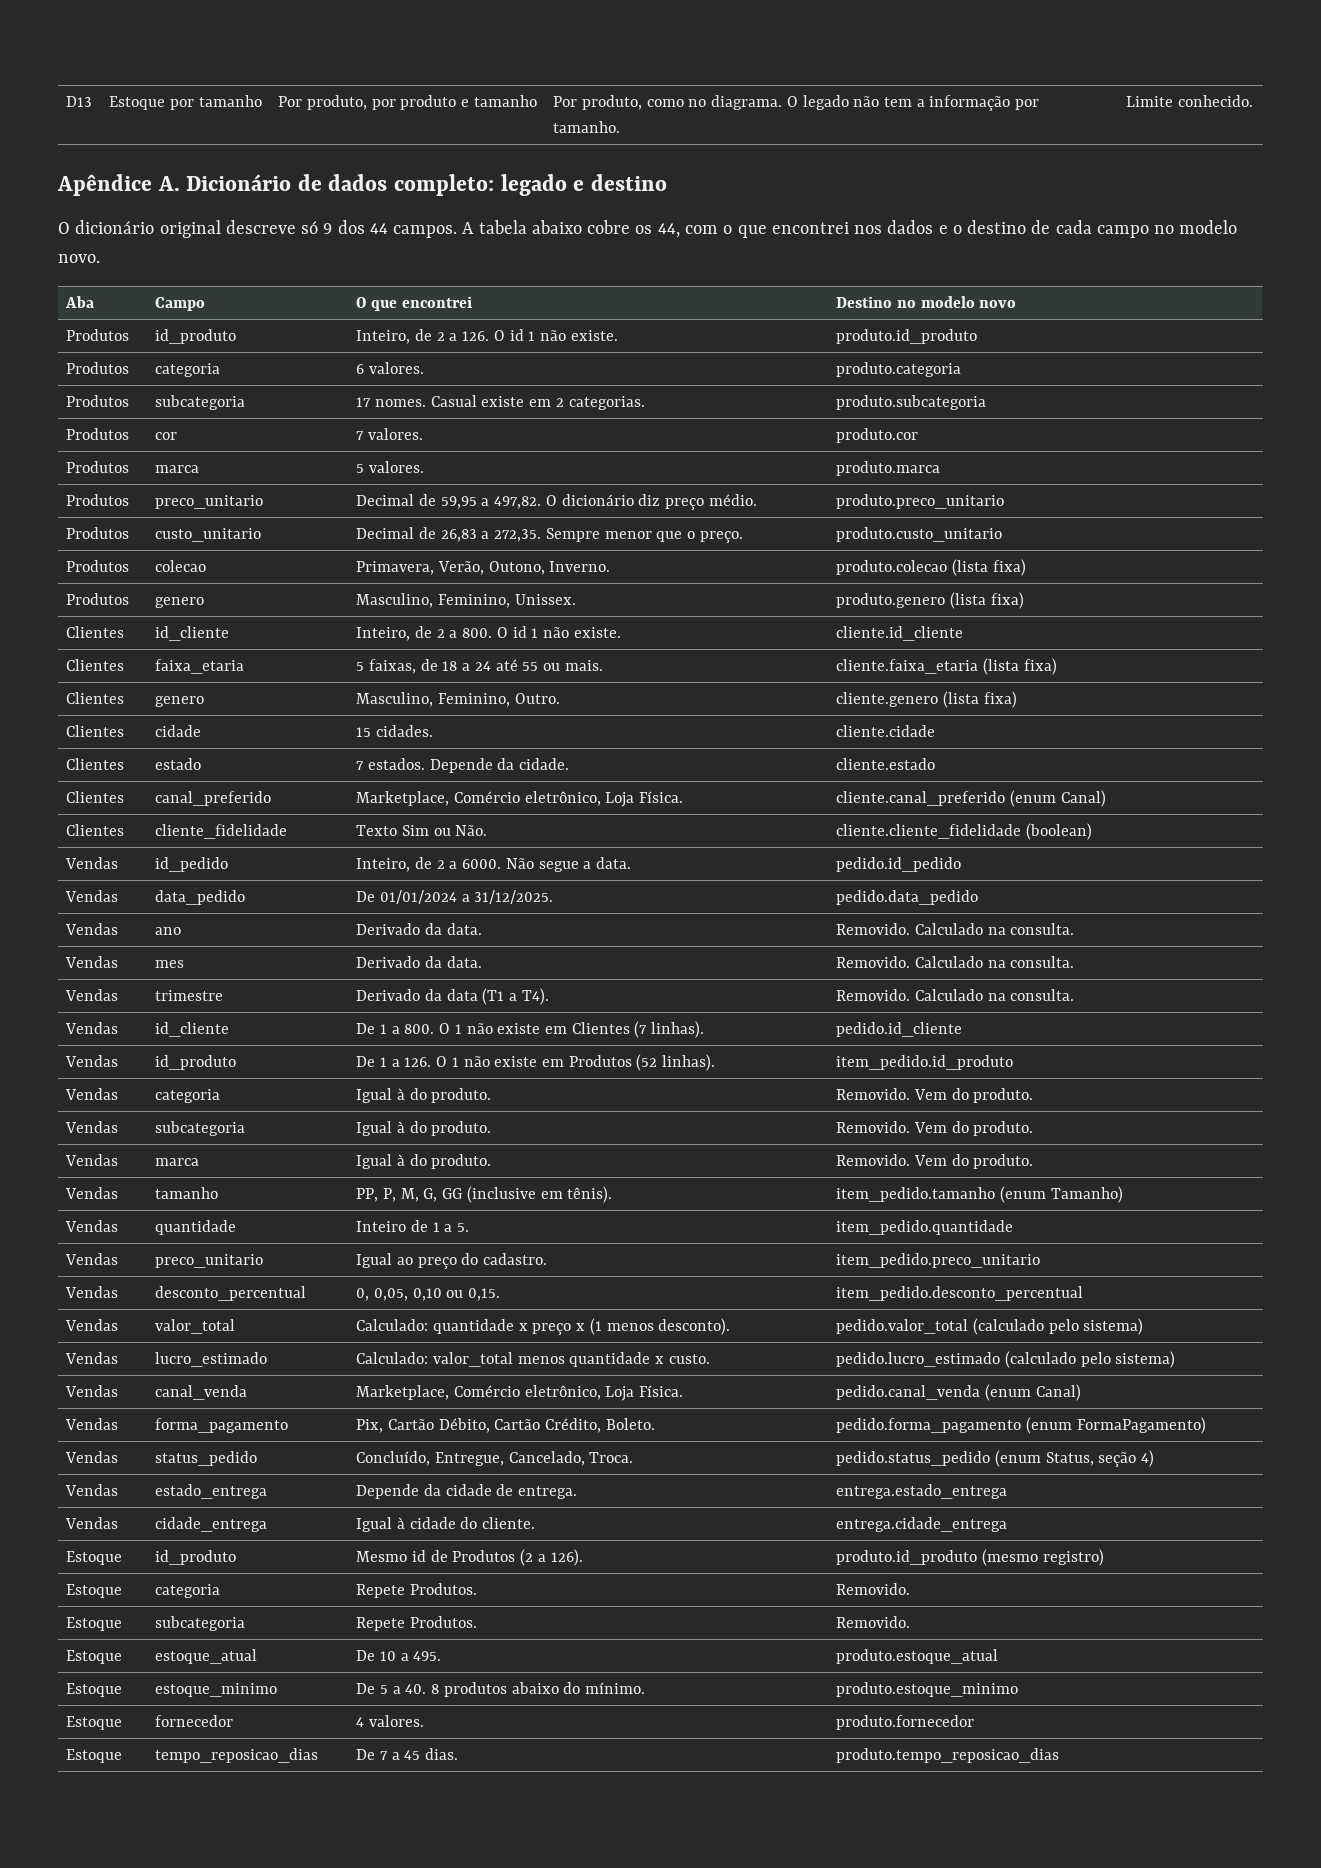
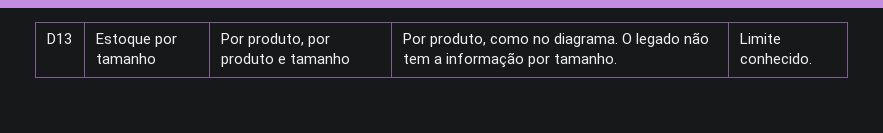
- Apêndice A. Dicionário de dados completo: legado e destino
- O dicionário original descreve só 9 dos 44 campos. A tabela abaixo cobre os 44, com o que encontrei nos dados e o destino de cada campo no modelo novo.
- Aba | Campo | O que encontrei | Destino no modelo novo
- Produtos | id_produto | Inteiro, de 2 a 126. O id 1 não existe. | produto.id_produto
- Produtos | categoria | 6 valores. | produto.categoria
- Produtos | subcategoria | 17 nomes. Casual existe em 2 categorias. | produto.subcategoria
- Produtos | cor | 7 valores. | produto.cor
- Produtos | marca | 5 valores. | produto.marca
- Produtos | preco_unitario | Decimal de 59,95 a 497,82. O dicionário diz preço médio. | produto.preco_unitario
- Produtos | custo_unitario | Decimal de 26,83 a 272,35. Sempre menor que o preço. | produto.custo_unitario
- Produtos | colecao | Primavera, Verão, Outono, Inverno. | produto.colecao (lista fixa)
- Produtos | genero | Masculino, Feminino, Unissex. | produto.genero (lista fixa)
- Clientes | id_cliente | Inteiro, de 2 a 800. O id 1 não existe. | cliente.id_cliente
- Clientes | faixa_etaria | 5 faixas, de 18 a 24 até 55 ou mais. | cliente.faixa_etaria (lista fixa)
- Clientes | genero | Masculino, Feminino, Outro. | cliente.genero (lista fixa)
- Clientes | cidade | 15 cidades. | cliente.cidade
- Clientes | estado | 7 estados. Depende da cidade. | cliente.estado
- Clientes | canal_preferido | Marketplace, Comércio eletrônico, Loja Física. | cliente.canal_preferido (enum Canal)
- Clientes | cliente_fidelidade | Texto Sim ou Não. | cliente.cliente_fidelidade (boolean)
- Vendas | id_pedido | Inteiro, de 2 a 6000. Não segue a data. | pedido.id_pedido
- Vendas | data_pedido | De 01/01/2024 a 31/12/2025. | pedido.data_pedido
- Vendas | ano | Derivado da data. | Removido. Calculado na consulta.
- Vendas | mes | Derivado da data. | Removido. Calculado na consulta.
- Vendas | trimestre | Derivado da data (T1 a T4). | Removido. Calculado na consulta.
- Vendas | id_cliente | De 1 a 800. O 1 não existe em Clientes (7 linhas). | pedido.id_cliente
- Vendas | id_produto | De 1 a 126. O 1 não existe em Produtos (52 linhas). | item_pedido.id_produto
- Vendas | categoria | Igual à do produto. | Removido. Vem do produto.
- Vendas | subcategoria | Igual à do produto. | Removido. Vem do produto.
- Vendas | marca | Igual à do produto. | Removido. Vem do produto.
- Vendas | tamanho | PP, P, M, G, GG (inclusive em tênis). | item_pedido.tamanho (enum Tamanho)
- Vendas | quantidade | Inteiro de 1 a 5. | item_pedido.quantidade
- Vendas | preco_unitario | Igual ao preço do cadastro. | item_pedido.preco_unitario
- Vendas | desconto_percentual | 0, 0,05, 0,10 ou 0,15. | item_pedido.desconto_percentual
- Vendas | valor_total | Calculado: quantidade x preço x (1 menos desconto). | pedido.valor_total (calculado pelo sistema)
- Vendas | lucro_estimado | Calculado: valor_total menos quantidade x custo. | pedido.lucro_estimado (calculado pelo sistema)
- Vendas | canal_venda | Marketplace, Comércio eletrônico, Loja Física. | pedido.canal_venda (enum Canal)
- Vendas | forma_pagamento | Pix, Cartão Débito, Cartão Crédito, Boleto. | pedido.forma_pagamento (enum FormaPagamento)
- Vendas | status_pedido | Concluído, Entregue, Cancelado, Troca. | pedido.status_pedido (enum Status, seção 4)
- Vendas | estado_entrega | Depende da cidade de entrega. | entrega.estado_entrega
- Vendas | cidade_entrega | Igual à cidade do cliente. | entrega.cidade_entrega
- Estoque | id_produto | Mesmo id de Produtos (2 a 126). | produto.id_produto (mesmo registro)
- Estoque | categoria | Repete Produtos. | Removido.
- Estoque | subcategoria | Repete Produtos. | Removido.
- Estoque | estoque_atual | De 10 a 495. | produto.estoque_atual
- Estoque | estoque_minimo | De 5 a 40. 8 produtos abaixo do mínimo. | produto.estoque_minimo
- Estoque | fornecedor | 4 valores. | produto.fornecedor
- Estoque | tempo_reposicao_dias | De 7 a 45 dias. | produto.tempo_reposicao_dias

